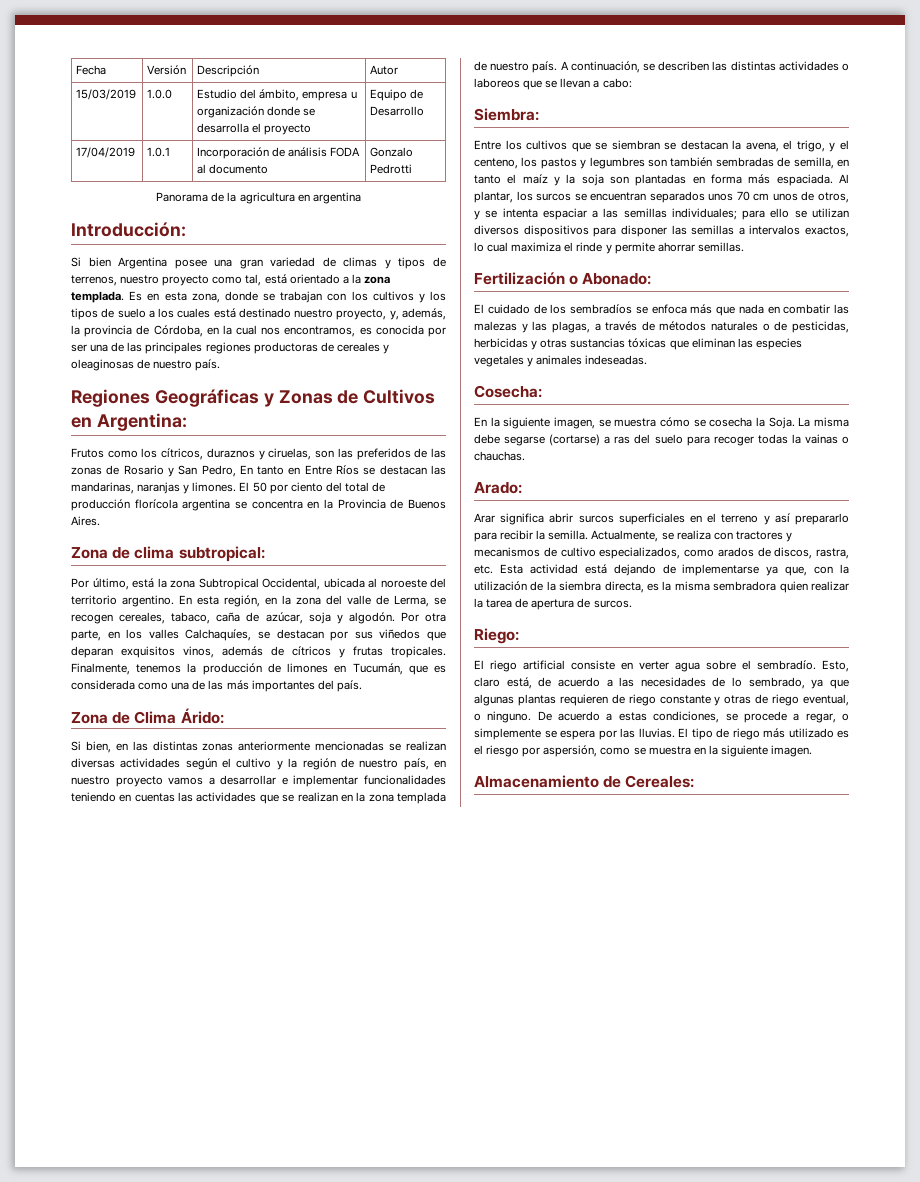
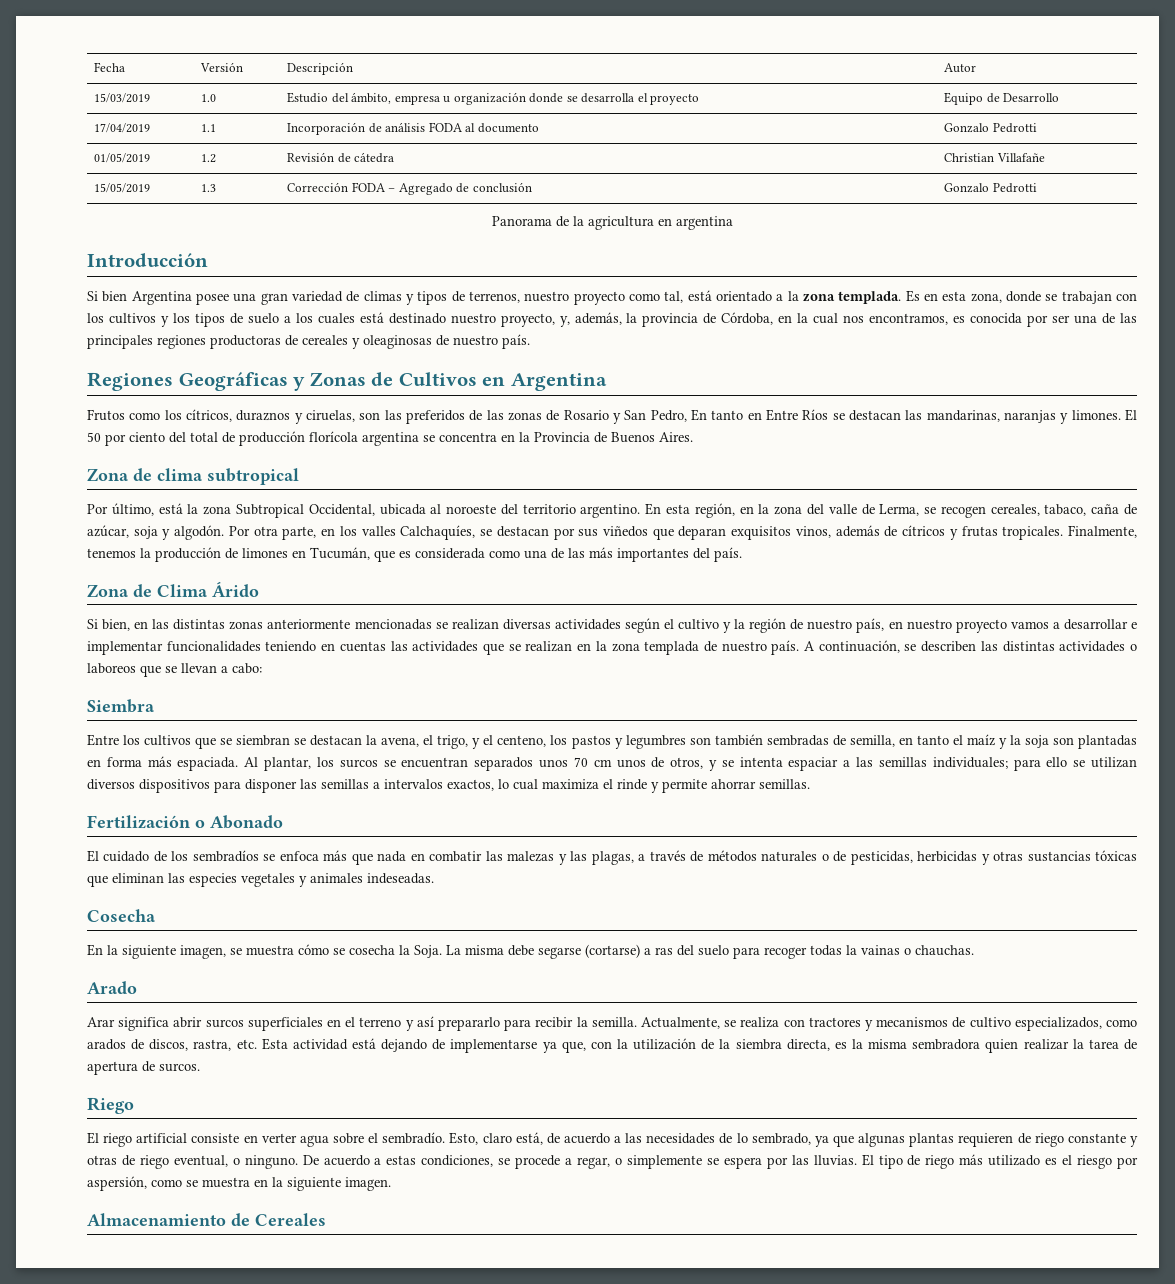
- 15/03/2019 | 1.0.0 | Estudio del ámbito, empresa u organización donde se desarrolla el proyecto | Equipo de Desarrollo
+ 15/03/2019 | 1.0 | Estudio del ámbito, empresa u organización donde se desarrolla el proyecto | Equipo de Desarrollo
- 17/04/2019 | 1.0.1 | Incorporación de análisis FODA al documento | Gonzalo Pedrotti
+ 17/04/2019 | 1.1 | Incorporación de análisis FODA al documento | Gonzalo Pedrotti
+ 01/05/2019 | 1.2 | Revisión de cátedra | Christian Villafañe
+ 15/05/2019 | 1.3 | Corrección FODA – Agregado de conclusión | Gonzalo Pedrotti
- Introducción:
+ Introducción
- Regiones Geográficas y Zonas de Cultivos en Argentina:
+ Regiones Geográficas y Zonas de Cultivos en Argentina
- Zona de clima subtropical:
+ Zona de clima subtropical
- Zona de Clima Árido:
+ Zona de Clima Árido
- Siembra:
+ Siembra
- Fertilización o Abonado:
+ Fertilización o Abonado
- Cosecha:
+ Cosecha
- Arado:
+ Arado
- Riego:
+ Riego
- Almacenamiento de Cereales:
+ Almacenamiento de Cereales

